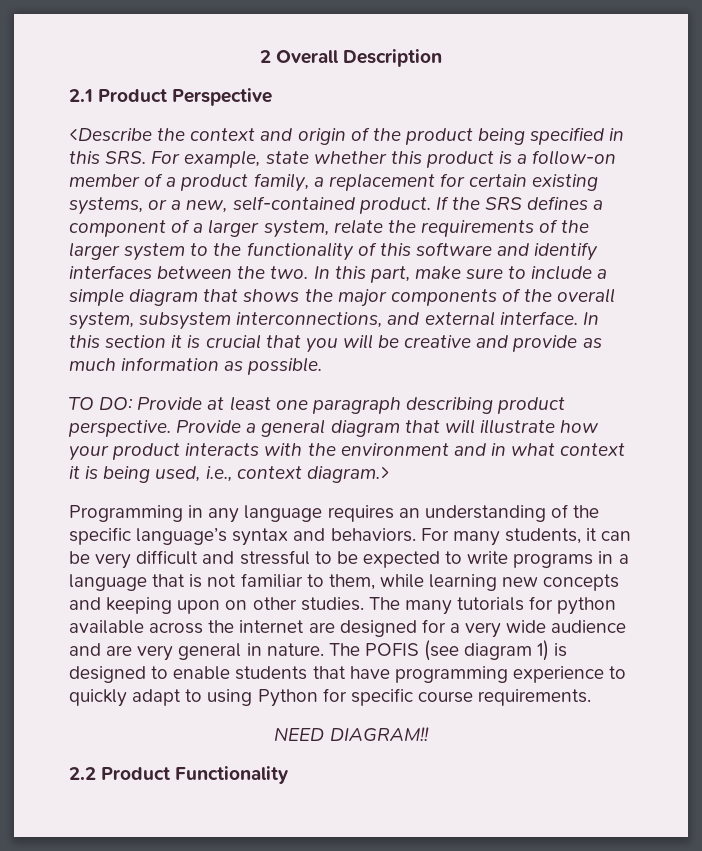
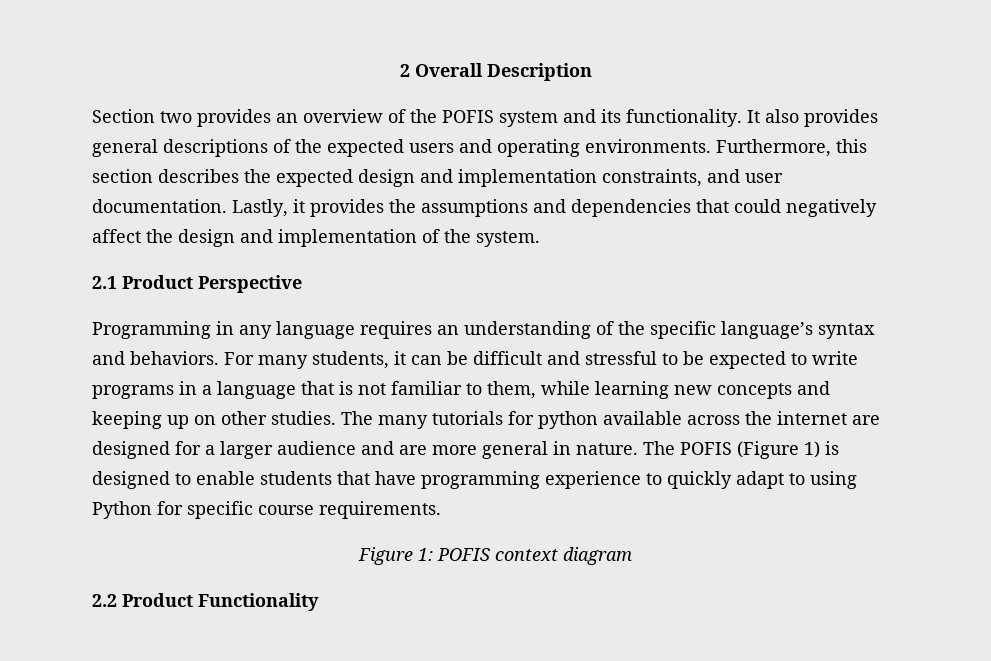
+ Section two provides an overview of the POFIS system and its functionality. It also provides general descriptions of the expected users and operating environments. Furthermore, this section describes the expected design and implementation constraints, and user documentation. Lastly, it provides the assumptions and dependencies that could negatively affect the design and implementation of the system.
  2.1 Product Perspective
- <Describe the context and origin of the product being specified in this SRS. For example, state whether this product is a follow-on member of a product family, a replacement for certain existing systems, or a new, self-contained product. If the SRS defines a component of a larger system, relate the requirements of the larger system to the functionality of this software and identify interfaces between the two. In this part, make sure to include a simple diagram that shows the major components of the overall system, subsystem interconnections, and external interface. In this section it is crucial that you will be creative and provide as much information as possible.
- TO DO: Provide at least one paragraph describing product perspective. Provide a general diagram that will illustrate how your product interacts with the environment and in what context it is being used, i.e., context diagram.>
- For many students, it can be very difficult and stressful to be expected to write programs in a language that is not familiar to them, while learning new concepts and keeping upon on other studies.
+ For many students, it can be difficult and stressful to be expected to write programs in a language that is not familiar to them, while learning new concepts and keeping up on other studies.
- The many tutorials for python available across the internet are designed for a very wide audience and are very general in nature.
+ The many tutorials for python available across the internet are designed for a larger audience and are more general in nature.
- The POFIS (see diagram 1) is designed to enable students that have programming experience to quickly adapt to using Python for specific course requirements.
+ The POFIS (Figure 1) is designed to enable students that have programming experience to quickly adapt to using Python for specific course requirements.
- NEED DIAGRAM!!
+ Figure 1: POFIS context diagram

